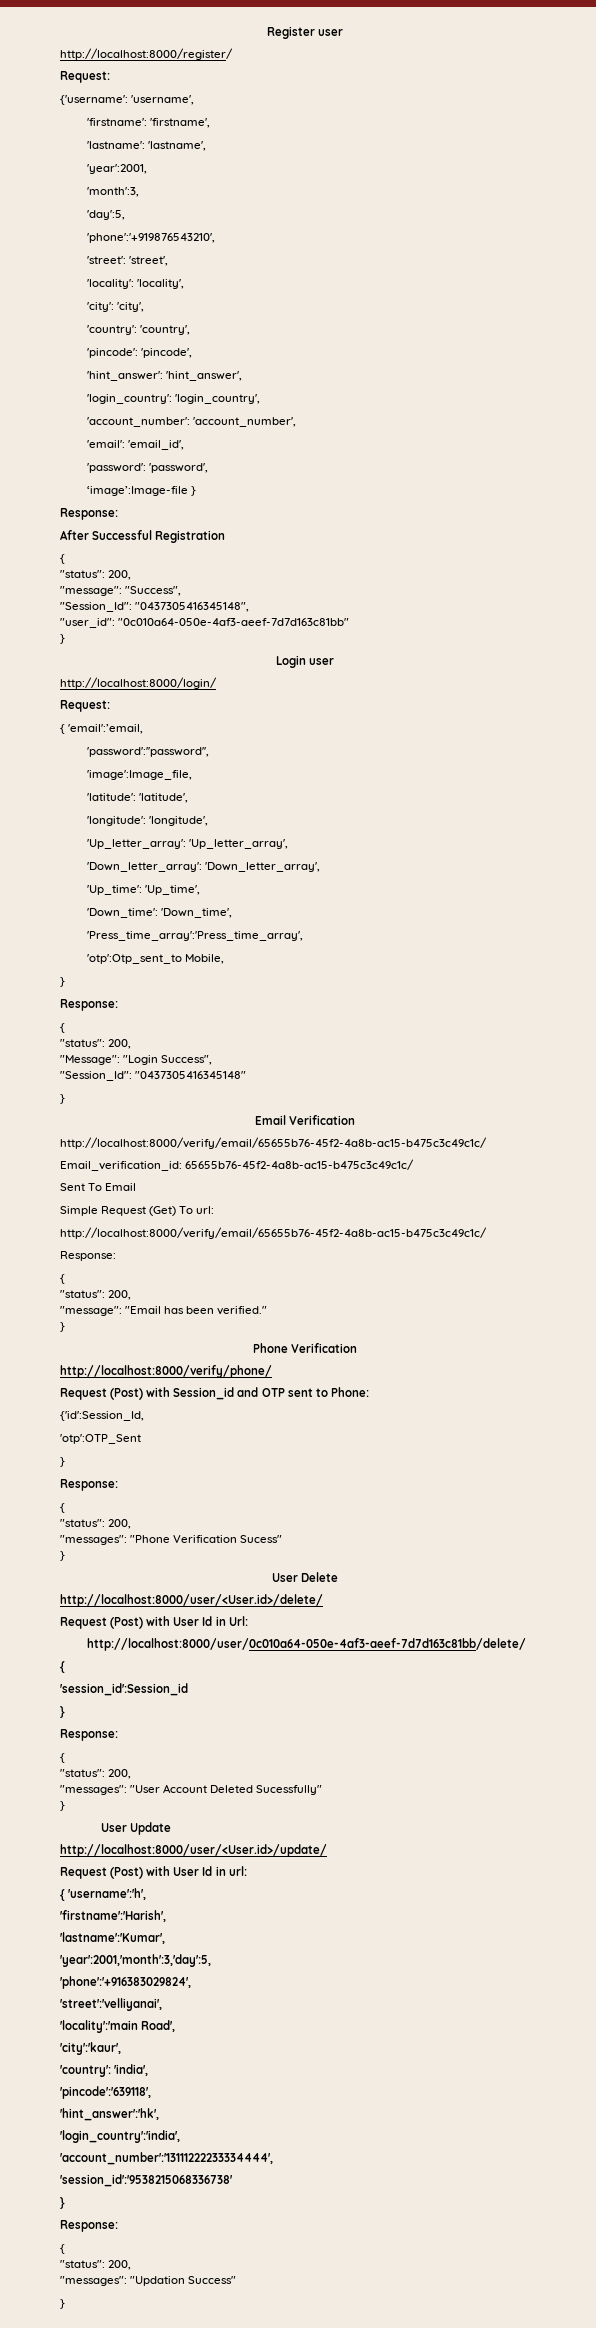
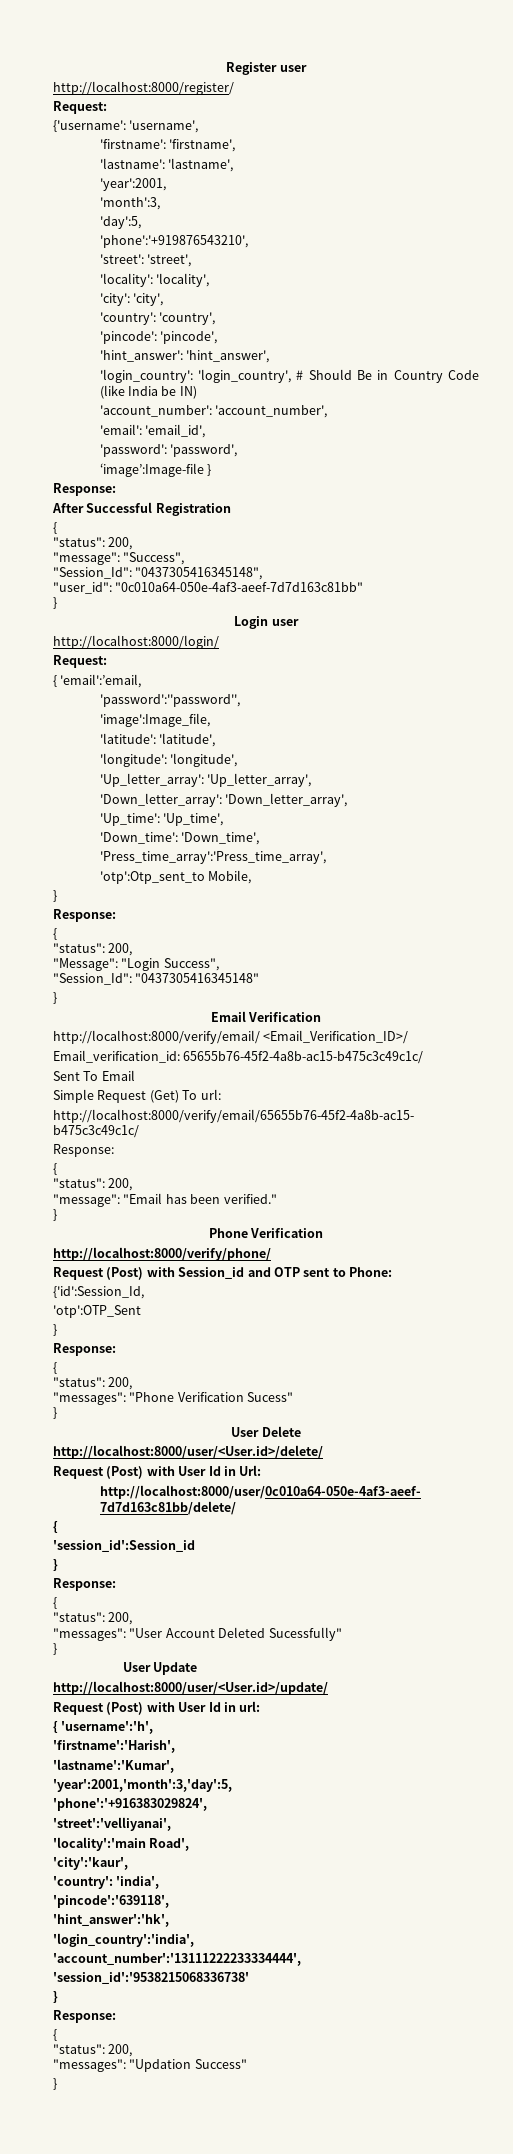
- 'login_country': 'login_country',
+ 'login_country': 'login_country', # Should Be in Country Code (like India be IN)
  Email Verification
- http://localhost:8000/verify/email/65655b76-45f2-4a8b-ac15-b475c3c49c1c/
+ http://localhost:8000/verify/email/ <Email_Verification_ID>/

